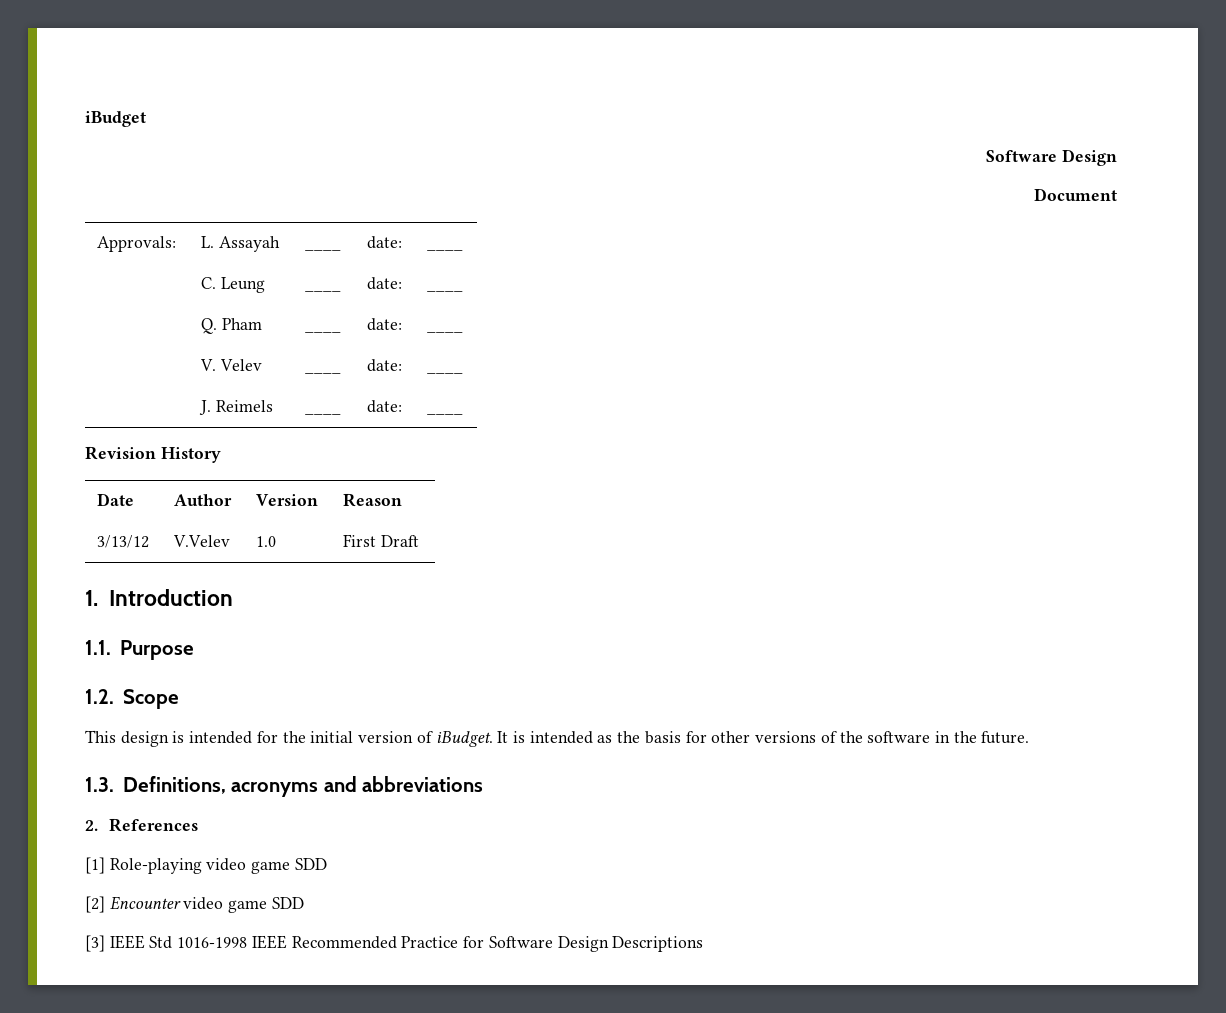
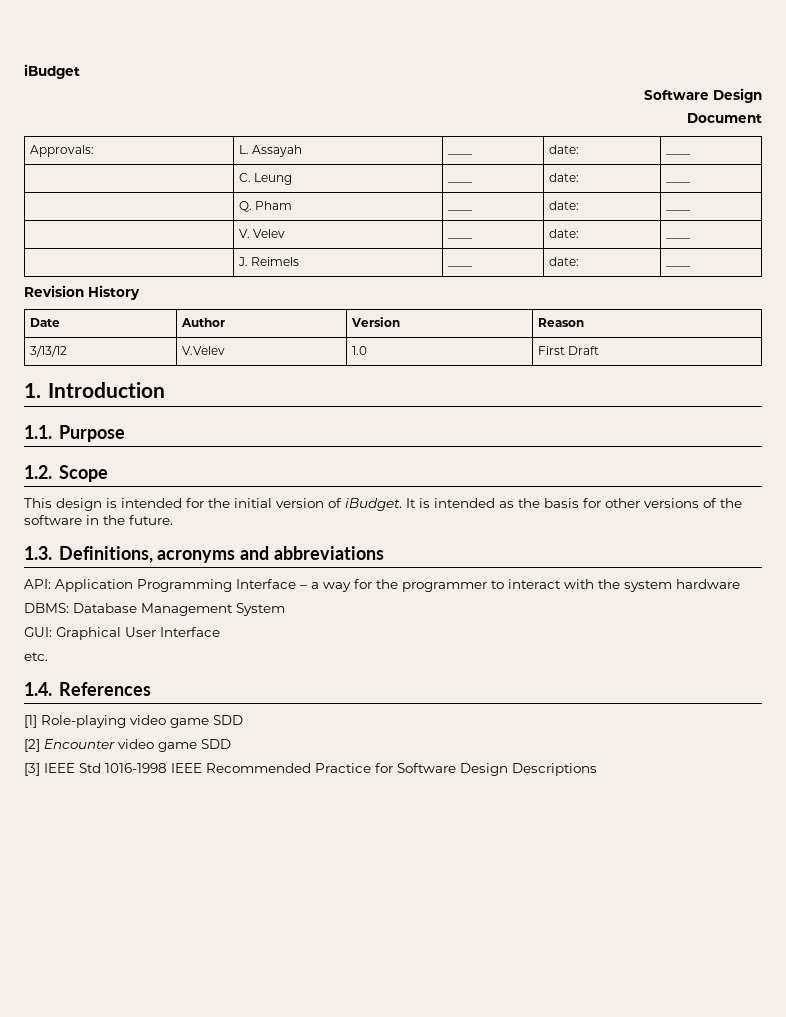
- 2. References
+ API: Application Programming Interface – a way for the programmer to interact with the system hardware
+ DBMS: Database Management System
+ GUI: Graphical User Interface
+ etc.
+ 1.4. References

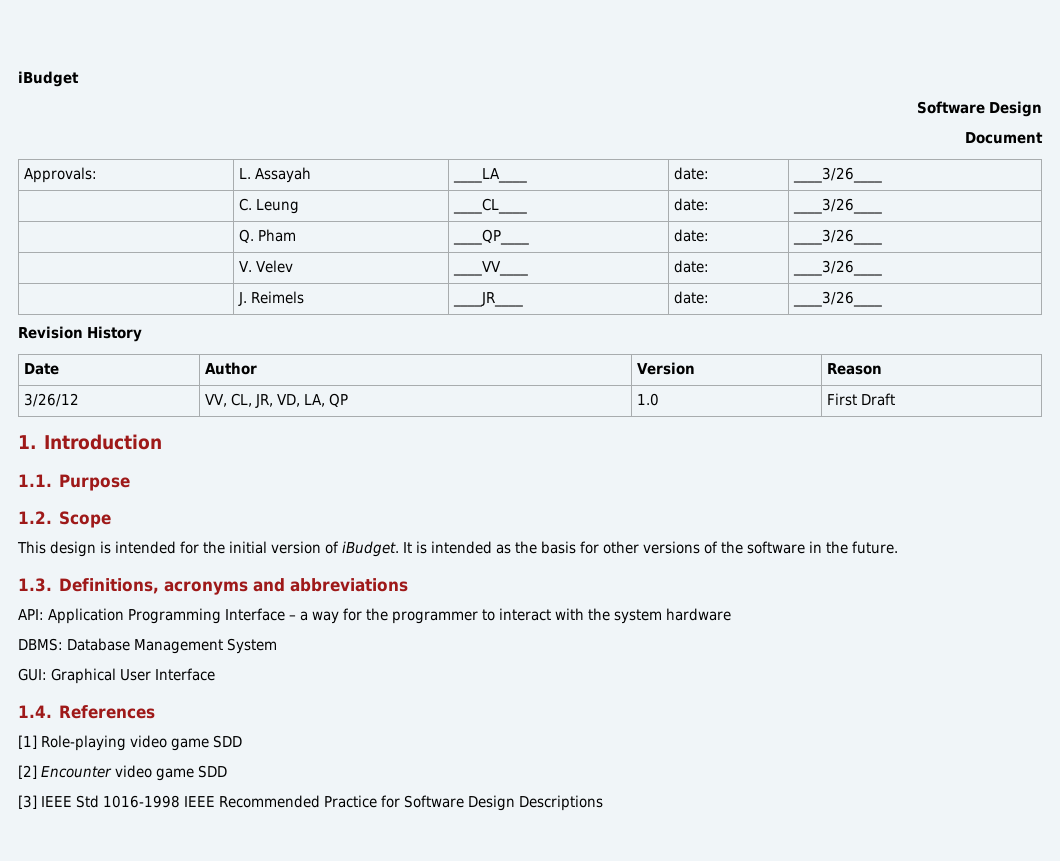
- Approvals: | L. Assayah | ____ | date: | ____
+ Approvals: | L. Assayah | ____LA____ | date: | ____3/26____
- | C. Leung | ____ | date: | ____
+ | C. Leung | ____CL____ | date: | ____3/26____
- | Q. Pham | ____ | date: | ____
+ | Q. Pham | ____QP____ | date: | ____3/26____
- | V. Velev | ____ | date: | ____
+ | V. Velev | ____VV____ | date: | ____3/26____
- | J. Reimels | ____ | date: | ____
+ | J. Reimels | ____JR____ | date: | ____3/26____
- 3/13/12 | V.Velev | 1.0 | First Draft
+ 3/26/12 | VV, CL, JR, VD, LA, QP | 1.0 | First Draft
- etc.

